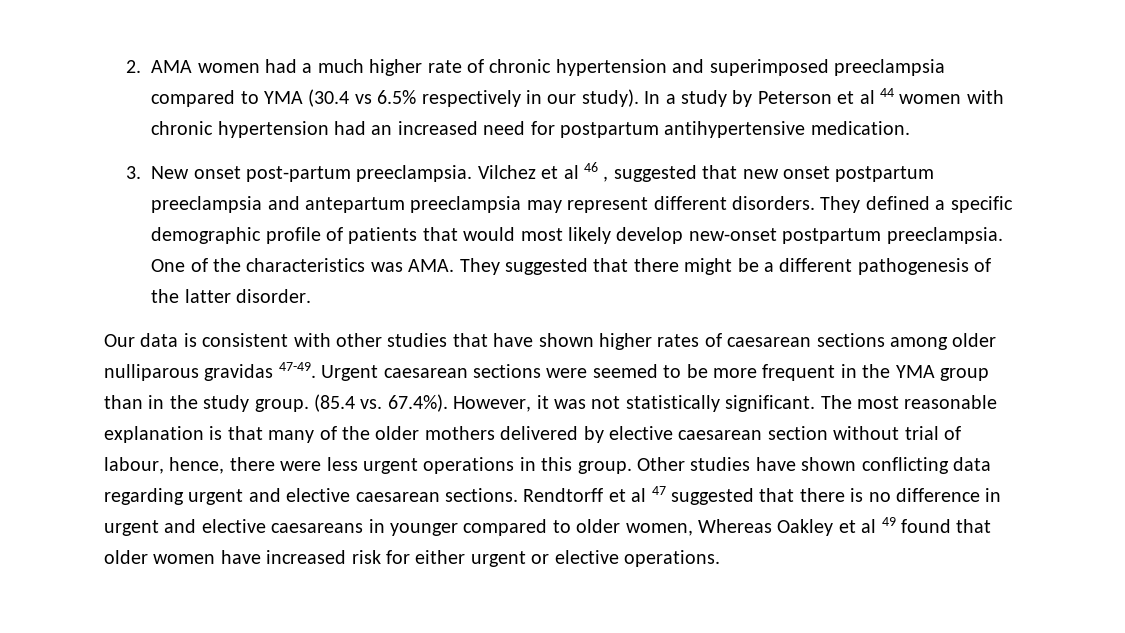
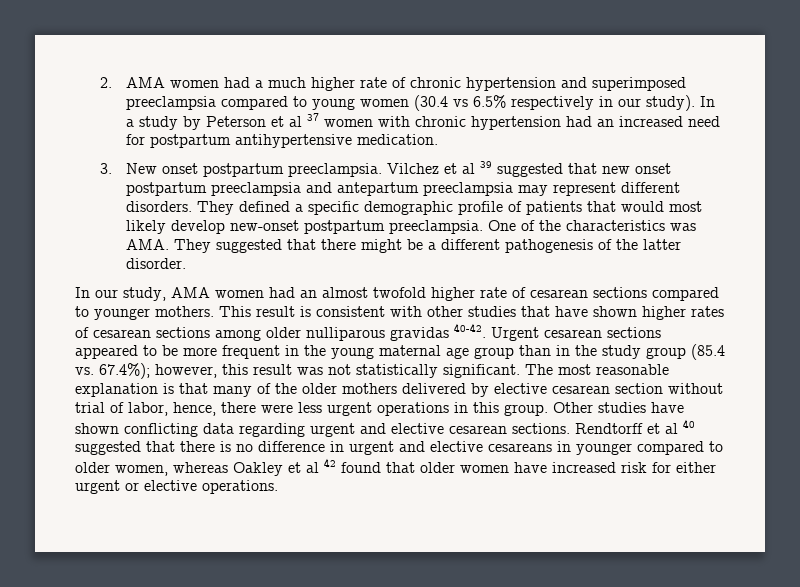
- 2. AMA women had a much higher rate of chronic hypertension and superimposed preeclampsia compared to YMA (30.4 vs 6.5% respectively in our study).
+ 2. AMA women had a much higher rate of chronic hypertension and superimposed preeclampsia compared to young women (30.4 vs 6.5% respectively in our study).
- In a study by Peterson et al 44 women with chronic hypertension had an increased need for postpartum antihypertensive medication.
+ In a study by Peterson et al 37 women with chronic hypertension had an increased need for postpartum antihypertensive medication.
- 3. New onset post-partum preeclampsia.
+ 3. New onset postpartum preeclampsia.
- Vilchez et al 46 , suggested that new onset postpartum preeclampsia and antepartum preeclampsia may represent different disorders.
+ Vilchez et al 39 suggested that new onset postpartum preeclampsia and antepartum preeclampsia may represent different disorders.
- Our data is consistent with other studies that have shown higher rates of caesarean sections among older nulliparous gravidas 47-49. Urgent caesarean sections were seemed to be more frequent in the YMA group than in the study group. (85.4 vs. 67.4%). However, it was not statistically significant.
+ In our study, AMA women had an almost twofold higher rate of cesarean sections compared to younger mothers. This result is consistent with other studies that have shown higher rates of cesarean sections among older nulliparous gravidas 40-42. Urgent cesarean sections appeared to be more frequent in the young maternal age group than in the study group (85.4 vs. 67.4%); however, this result was not statistically significant.
- The most reasonable explanation is that many of the older mothers delivered by elective caesarean section without trial of labour, hence, there were less urgent operations in this group.
+ The most reasonable explanation is that many of the older mothers delivered by elective cesarean section without trial of labor, hence, there were less urgent operations in this group.
- Other studies have shown conflicting data regarding urgent and elective caesarean sections.
+ Other studies have shown conflicting data regarding urgent and elective cesarean sections.
- Rendtorff et al 47 suggested that there is no difference in urgent and elective caesareans in younger compared to older women, Whereas Oakley et al 49 found that older women have increased risk for either urgent or elective operations.
+ Rendtorff et al 40 suggested that there is no difference in urgent and elective cesareans in younger compared to older women, whereas Oakley et al 42 found that older women have increased risk for either urgent or elective operations.

